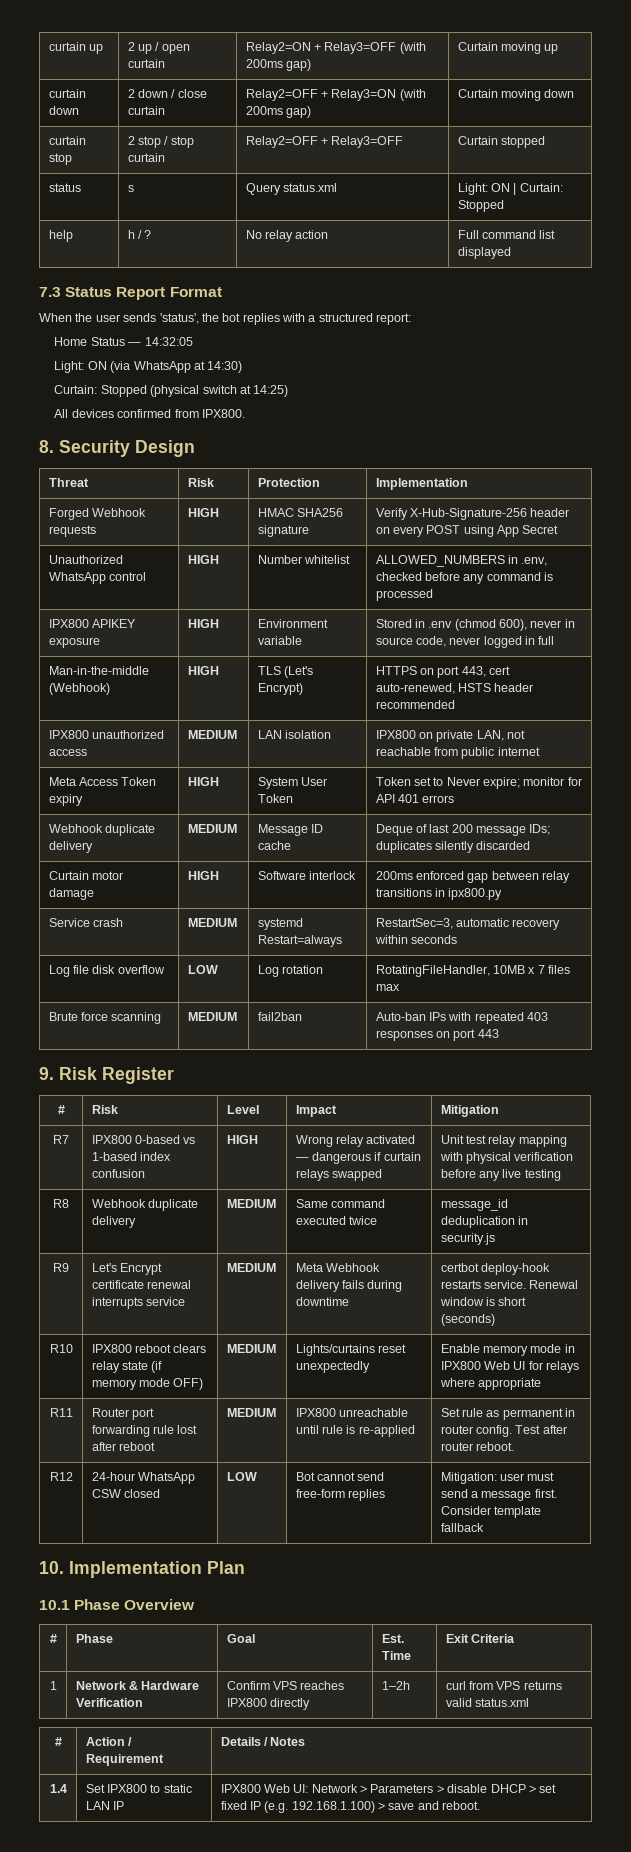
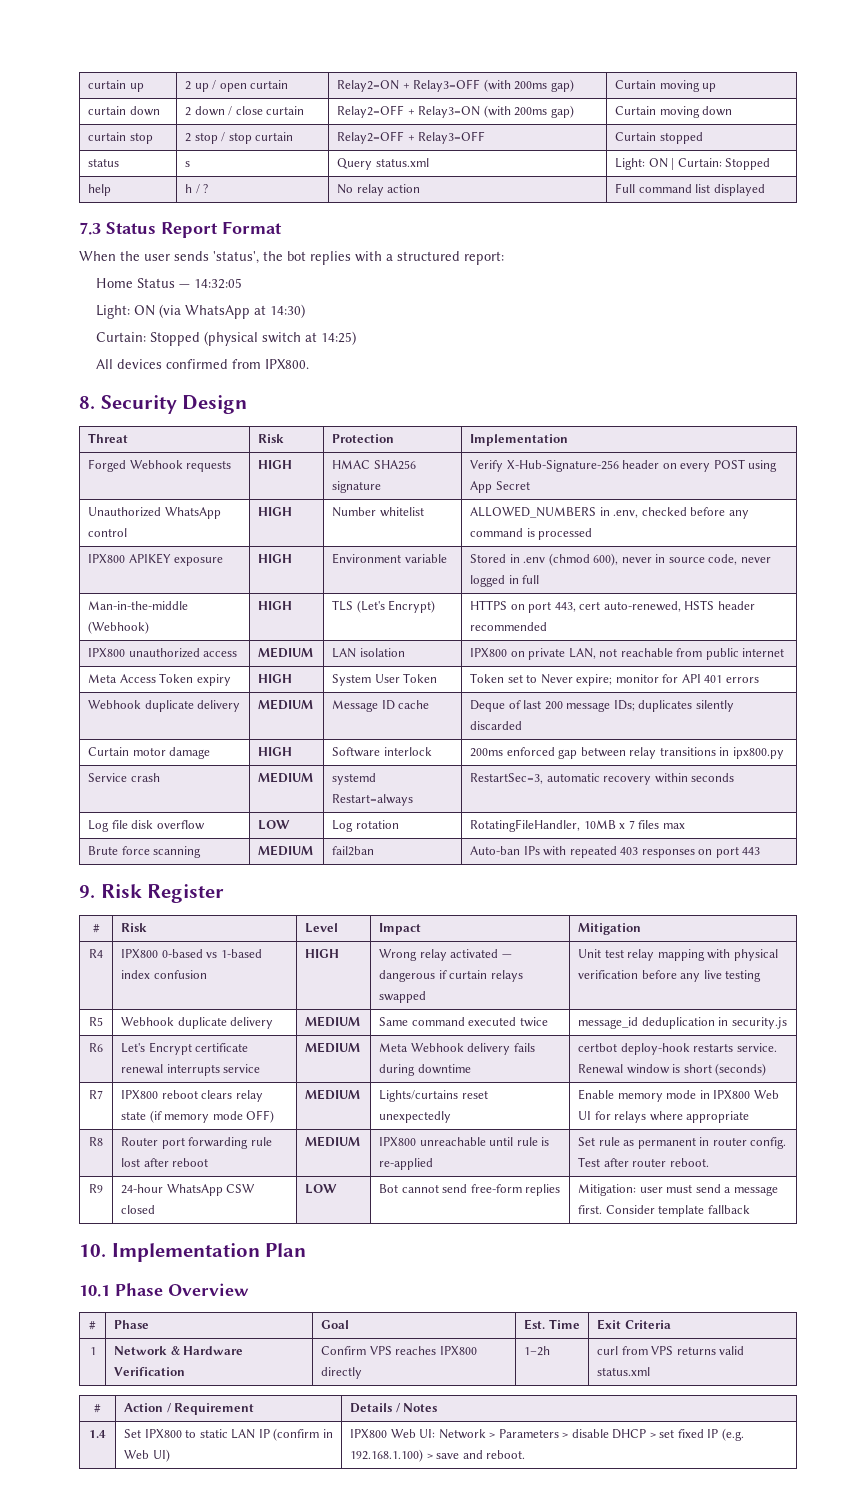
- R7 | IPX800 0-based vs 1-based index confusion | HIGH | Wrong relay activated — dangerous if curtain relays swapped | Unit test relay mapping with physical verification before any live testing
+ R4 | IPX800 0-based vs 1-based index confusion | HIGH | Wrong relay activated — dangerous if curtain relays swapped | Unit test relay mapping with physical verification before any live testing
- R8 | Webhook duplicate delivery | MEDIUM | Same command executed twice | message_id deduplication in security.js
+ R5 | Webhook duplicate delivery | MEDIUM | Same command executed twice | message_id deduplication in security.js
- R9 | Let's Encrypt certificate renewal interrupts service | MEDIUM | Meta Webhook delivery fails during downtime | certbot deploy-hook restarts service. Renewal window is short (seconds)
+ R6 | Let's Encrypt certificate renewal interrupts service | MEDIUM | Meta Webhook delivery fails during downtime | certbot deploy-hook restarts service. Renewal window is short (seconds)
- R10 | IPX800 reboot clears relay state (if memory mode OFF) | MEDIUM | Lights/curtains reset unexpectedly | Enable memory mode in IPX800 Web UI for relays where appropriate
+ R7 | IPX800 reboot clears relay state (if memory mode OFF) | MEDIUM | Lights/curtains reset unexpectedly | Enable memory mode in IPX800 Web UI for relays where appropriate
- R11 | Router port forwarding rule lost after reboot | MEDIUM | IPX800 unreachable until rule is re-applied | Set rule as permanent in router config. Test after router reboot.
+ R8 | Router port forwarding rule lost after reboot | MEDIUM | IPX800 unreachable until rule is re-applied | Set rule as permanent in router config. Test after router reboot.
- R12 | 24-hour WhatsApp CSW closed | LOW | Bot cannot send free-form replies | Mitigation: user must send a message first. Consider template fallback
+ R9 | 24-hour WhatsApp CSW closed | LOW | Bot cannot send free-form replies | Mitigation: user must send a message first. Consider template fallback
- 1.4 | Set IPX800 to static LAN IP | IPX800 Web UI: Network > Parameters > disable DHCP > set fixed IP (e.g. 192.168.1.100) > save and reboot.
+ 1.4 | Set IPX800 to static LAN IP (confirm in Web UI) | IPX800 Web UI: Network > Parameters > disable DHCP > set fixed IP (e.g. 192.168.1.100) > save and reboot.

